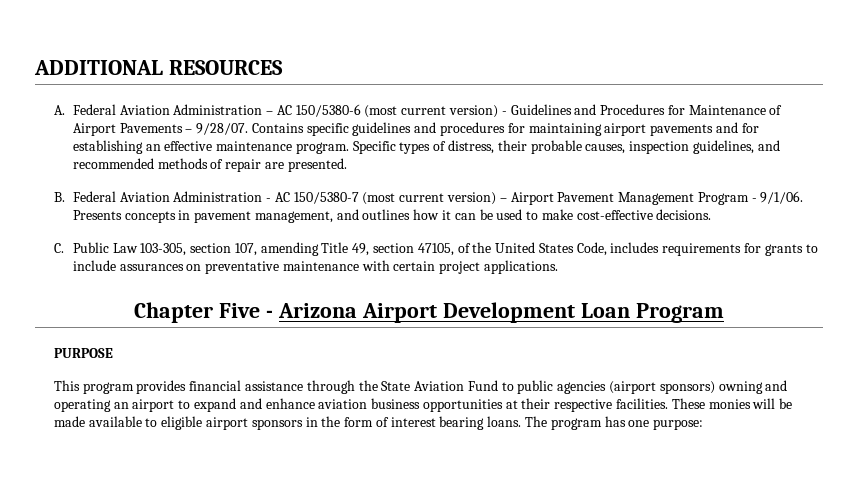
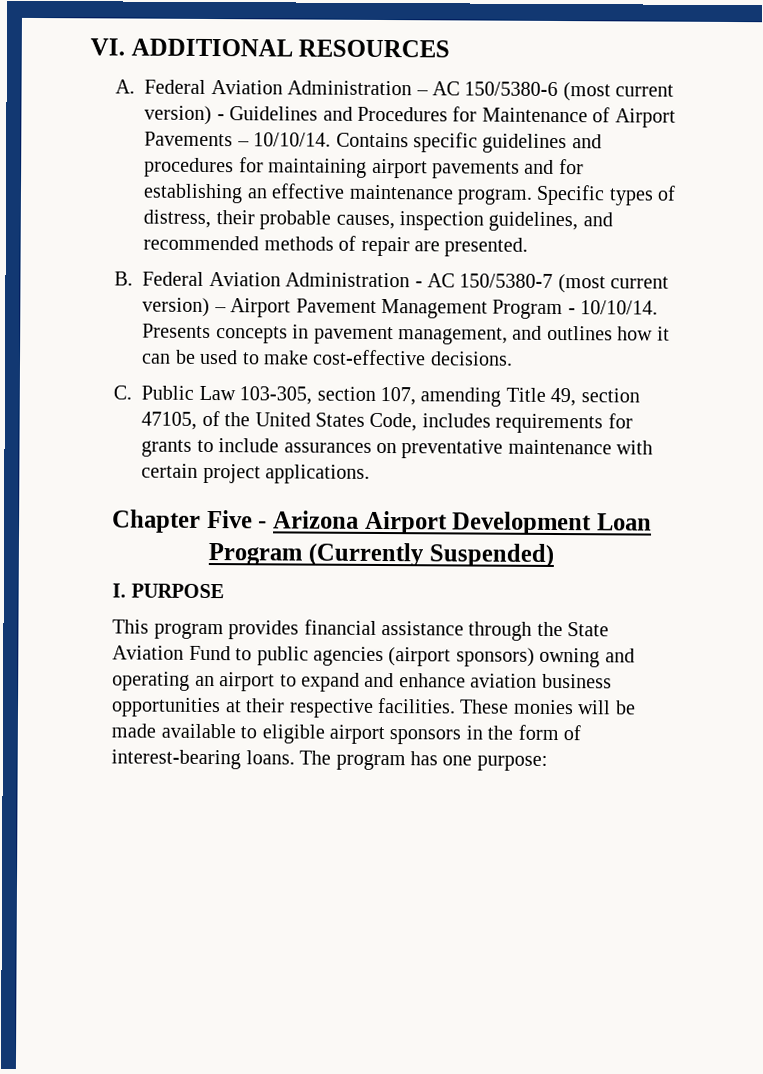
- ADDITIONAL RESOURCES
+ VI. ADDITIONAL RESOURCES
- A. Federal Aviation Administration – AC 150/5380-6 (most current version) - Guidelines and Procedures for Maintenance of Airport Pavements – 9/28/07.
+ A. Federal Aviation Administration – AC 150/5380-6 (most current version) - Guidelines and Procedures for Maintenance of Airport Pavements – 10/10/14.
- B. Federal Aviation Administration - AC 150/5380-7 (most current version) – Airport Pavement Management Program - 9/1/06.
+ B. Federal Aviation Administration - AC 150/5380-7 (most current version) – Airport Pavement Management Program - 10/10/14.
- Chapter Five - Arizona Airport Development Loan Program
- PURPOSE
+ Chapter Five - Arizona Airport Development Loan Program (Currently Suspended)
+ I. PURPOSE
- These monies will be made available to eligible airport sponsors in the form of interest bearing loans.
+ These monies will be made available to eligible airport sponsors in the form of interest-bearing loans.

